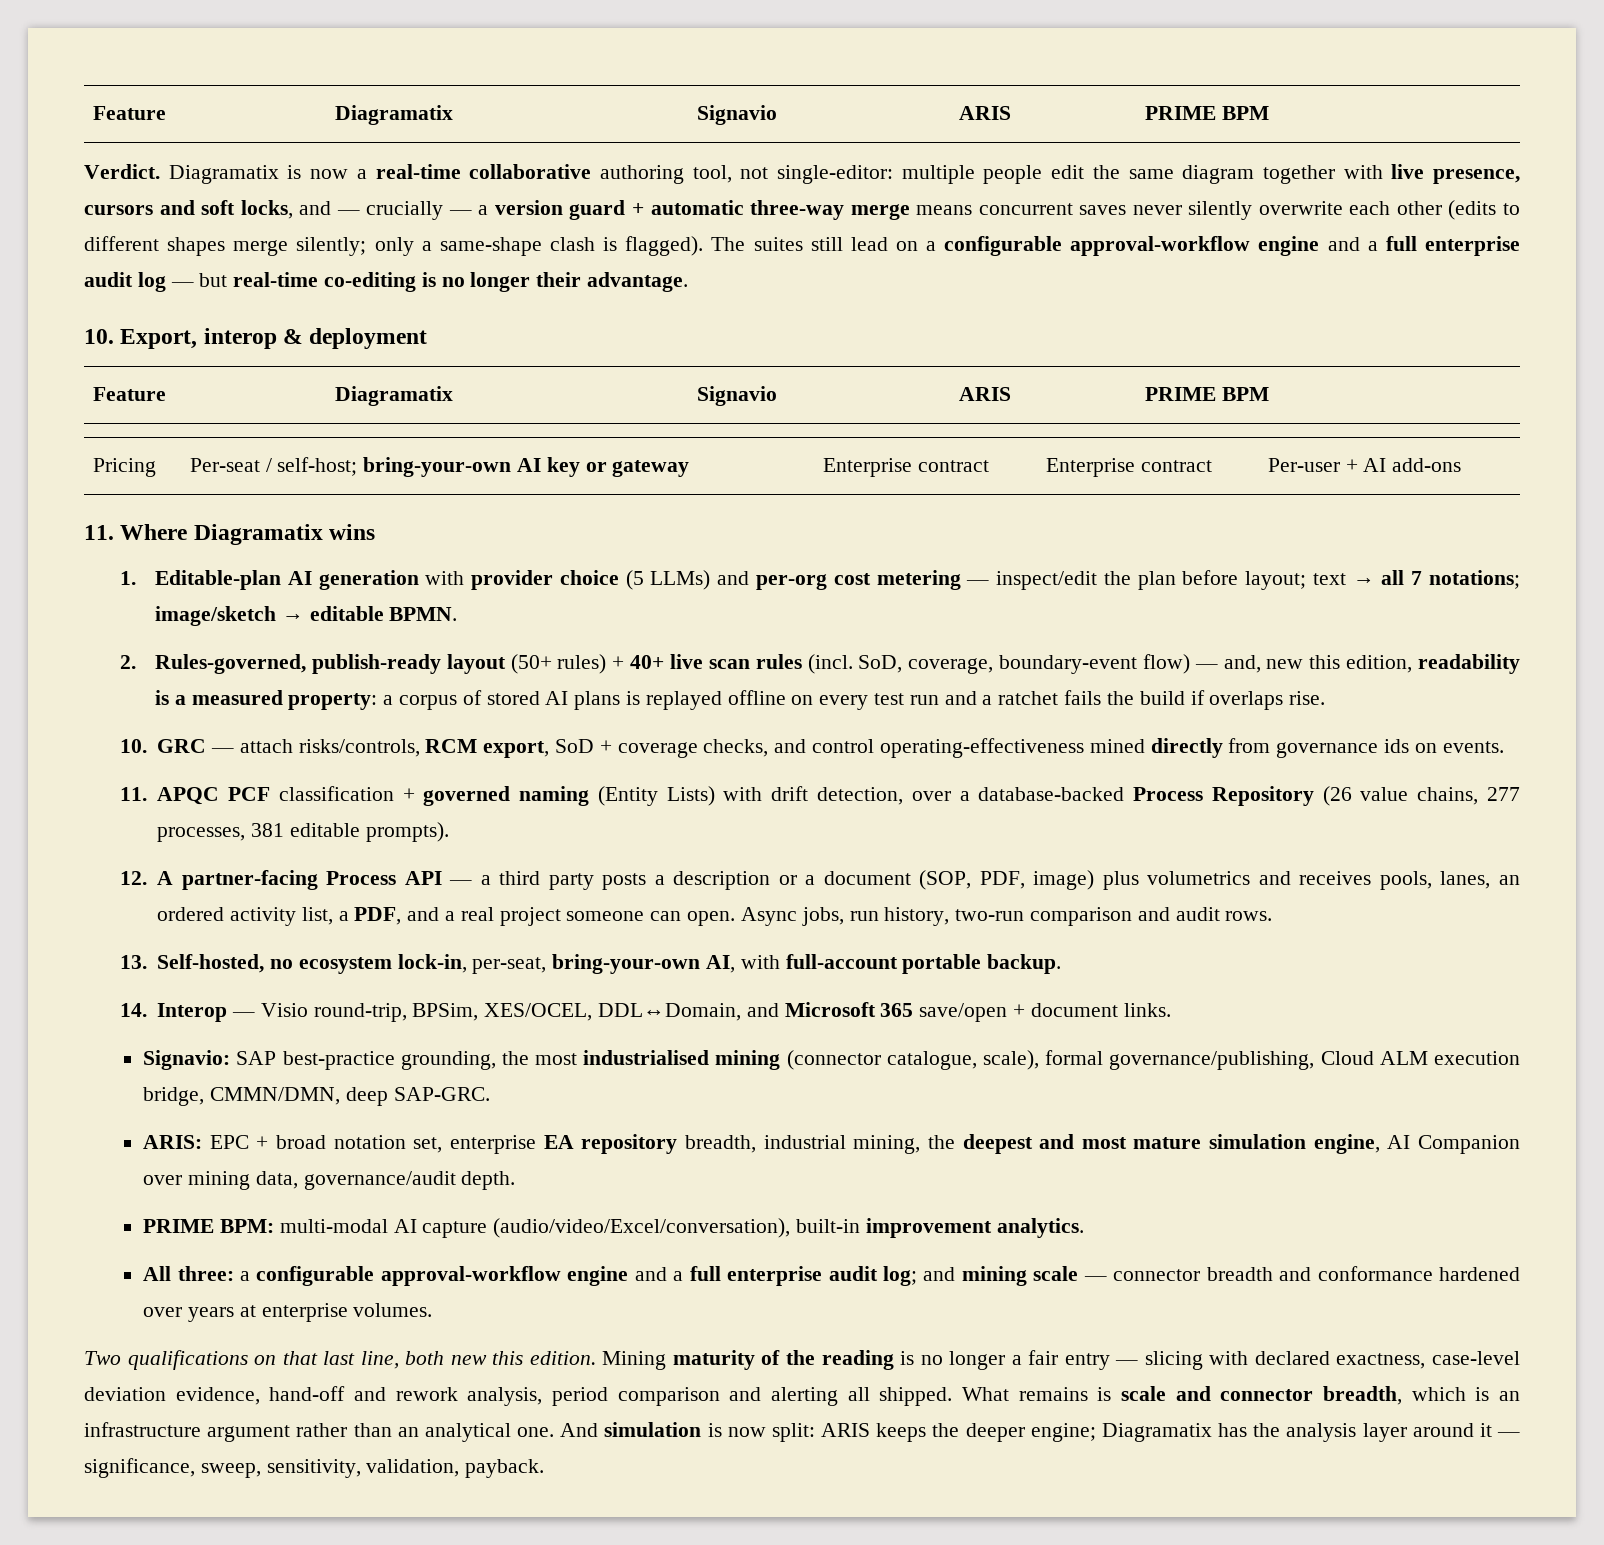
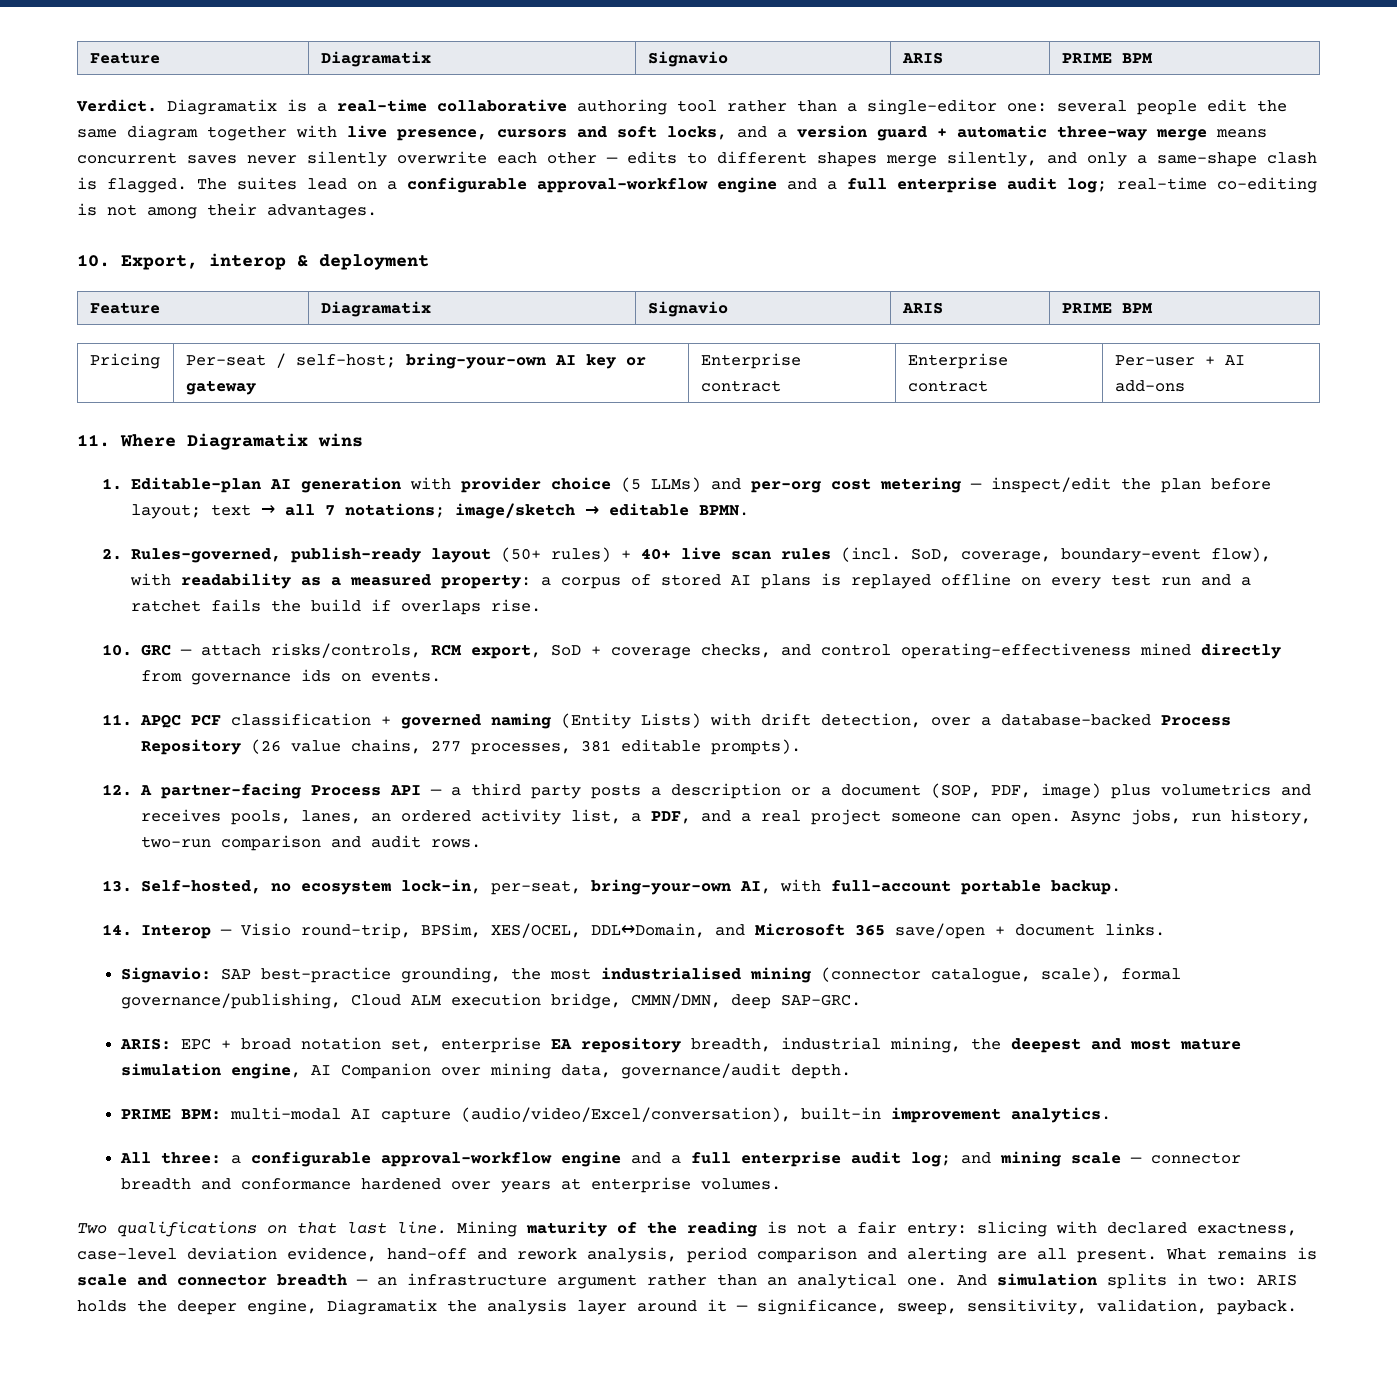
- Diagramatix is now a real-time collaborative authoring tool, not single-editor: multiple people edit the same diagram together with live presence, cursors and soft locks, and — crucially — a version guard + automatic three-way merge means concurrent saves never silently overwrite each other (edits to different shapes merge silently; only a same-shape clash is flagged).
+ Diagramatix is a real-time collaborative authoring tool rather than a single-editor one: several people edit the same diagram together with live presence, cursors and soft locks, and a version guard + automatic three-way merge means concurrent saves never silently overwrite each other — edits to different shapes merge silently, and only a same-shape clash is flagged.
- The suites still lead on a configurable approval-workflow engine and a full enterprise audit log — but real-time co-editing is no longer their advantage.
+ The suites lead on a configurable approval-workflow engine and a full enterprise audit log; real-time co-editing is not among their advantages.
- 2. Rules-governed, publish-ready layout (50+ rules) + 40+ live scan rules (incl. SoD, coverage, boundary-event flow) — and, new this edition, readability is a measured property: a corpus of stored AI plans is replayed offline on every test run and a ratchet fails the build if overlaps rise.
+ 2. Rules-governed, publish-ready layout (50+ rules) + 40+ live scan rules (incl. SoD, coverage, boundary-event flow), with readability as a measured property: a corpus of stored AI plans is replayed offline on every test run and a ratchet fails the build if overlaps rise.
- Two qualifications on that last line, both new this edition.
+ Two qualifications on that last line.
- Mining maturity of the reading is no longer a fair entry — slicing with declared exactness, case-level deviation evidence, hand-off and rework analysis, period comparison and alerting all shipped.
+ Mining maturity of the reading is not a fair entry: slicing with declared exactness, case-level deviation evidence, hand-off and rework analysis, period comparison and alerting are all present.
- What remains is scale and connector breadth, which is an infrastructure argument rather than an analytical one.
+ What remains is scale and connector breadth — an infrastructure argument rather than an analytical one.
- And simulation is now split: ARIS keeps the deeper engine; Diagramatix has the analysis layer around it — significance, sweep, sensitivity, validation, payback.
+ And simulation splits in two: ARIS holds the deeper engine, Diagramatix the analysis layer around it — significance, sweep, sensitivity, validation, payback.

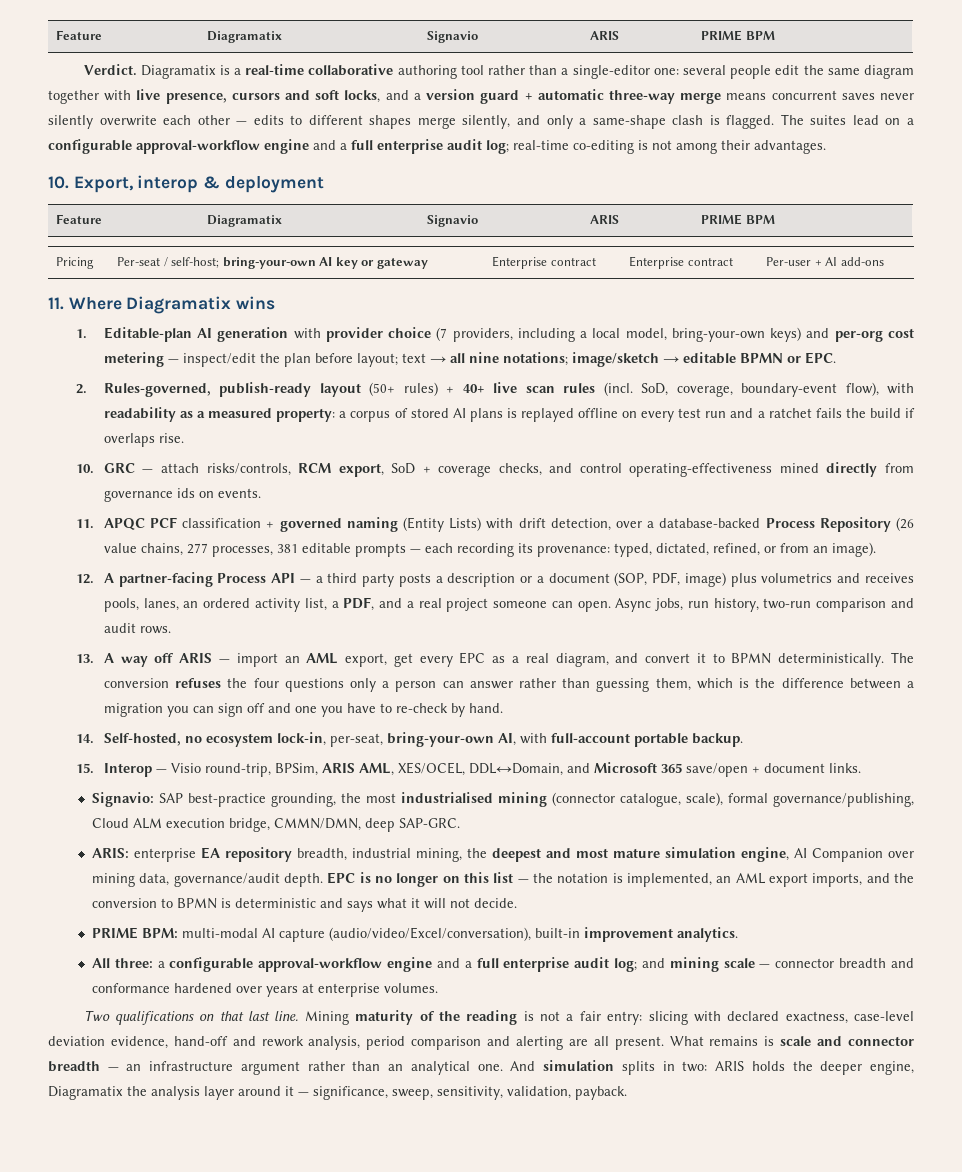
- 1. Editable-plan AI generation with provider choice (5 LLMs) and per-org cost metering — inspect/edit the plan before layout; text → all 7 notations; image/sketch → editable BPMN.
+ 1. Editable-plan AI generation with provider choice (7 providers, including a local model, bring-your-own keys) and per-org cost metering — inspect/edit the plan before layout; text → all nine notations; image/sketch → editable BPMN or EPC.
- 11. APQC PCF classification + governed naming (Entity Lists) with drift detection, over a database-backed Process Repository (26 value chains, 277 processes, 381 editable prompts).
+ 11. APQC PCF classification + governed naming (Entity Lists) with drift detection, over a database-backed Process Repository (26 value chains, 277 processes, 381 editable prompts — each recording its provenance: typed, dictated, refined, or from an image).
- 13. Self-hosted, no ecosystem lock-in, per-seat, bring-your-own AI, with full-account portable backup.
+ 13. A way off ARIS — import an AML export, get every EPC as a real diagram, and convert it to BPMN deterministically. The conversion refuses the four questions only a person can answer rather than guessing them, which is the difference between a migration you can sign off and one you have to re-check by hand.
+ 14. Self-hosted, no ecosystem lock-in, per-seat, bring-your-own AI, with full-account portable backup.
- 14. Interop — Visio round-trip, BPSim, XES/OCEL, DDL↔Domain, and Microsoft 365 save/open + document links.
+ 15. Interop — Visio round-trip, BPSim, ARIS AML, XES/OCEL, DDL↔Domain, and Microsoft 365 save/open + document links.
- ARIS: EPC + broad notation set, enterprise EA repository breadth, industrial mining, the deepest and most mature simulation engine, AI Companion over mining data, governance/audit depth.
+ ARIS: enterprise EA repository breadth, industrial mining, the deepest and most mature simulation engine, AI Companion over mining data, governance/audit depth. EPC is no longer on this list — the notation is implemented, an AML export imports, and the conversion to BPMN is deterministic and says what it will not decide.

